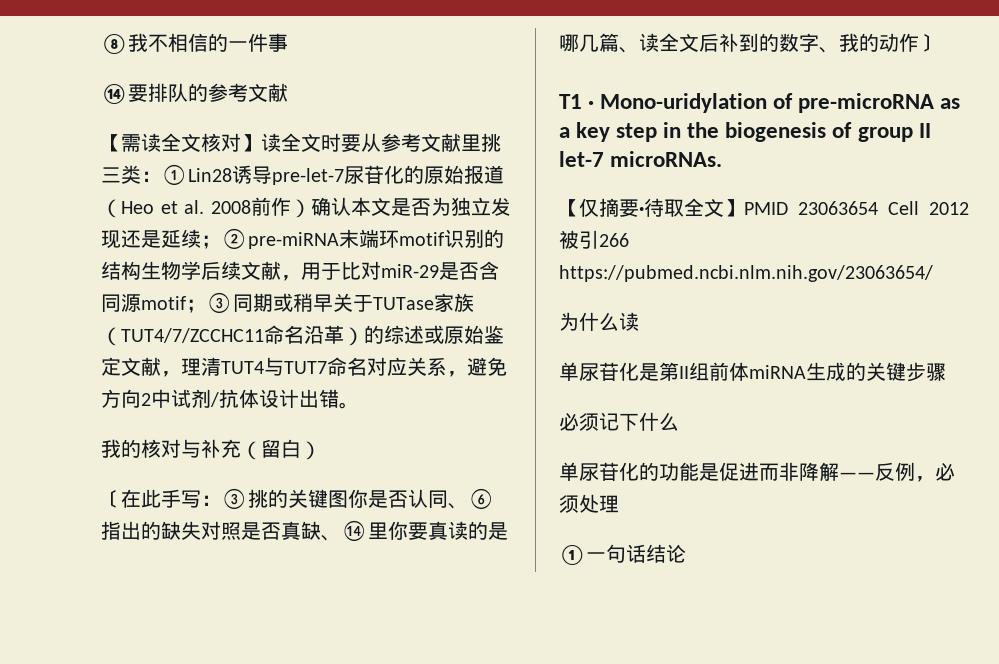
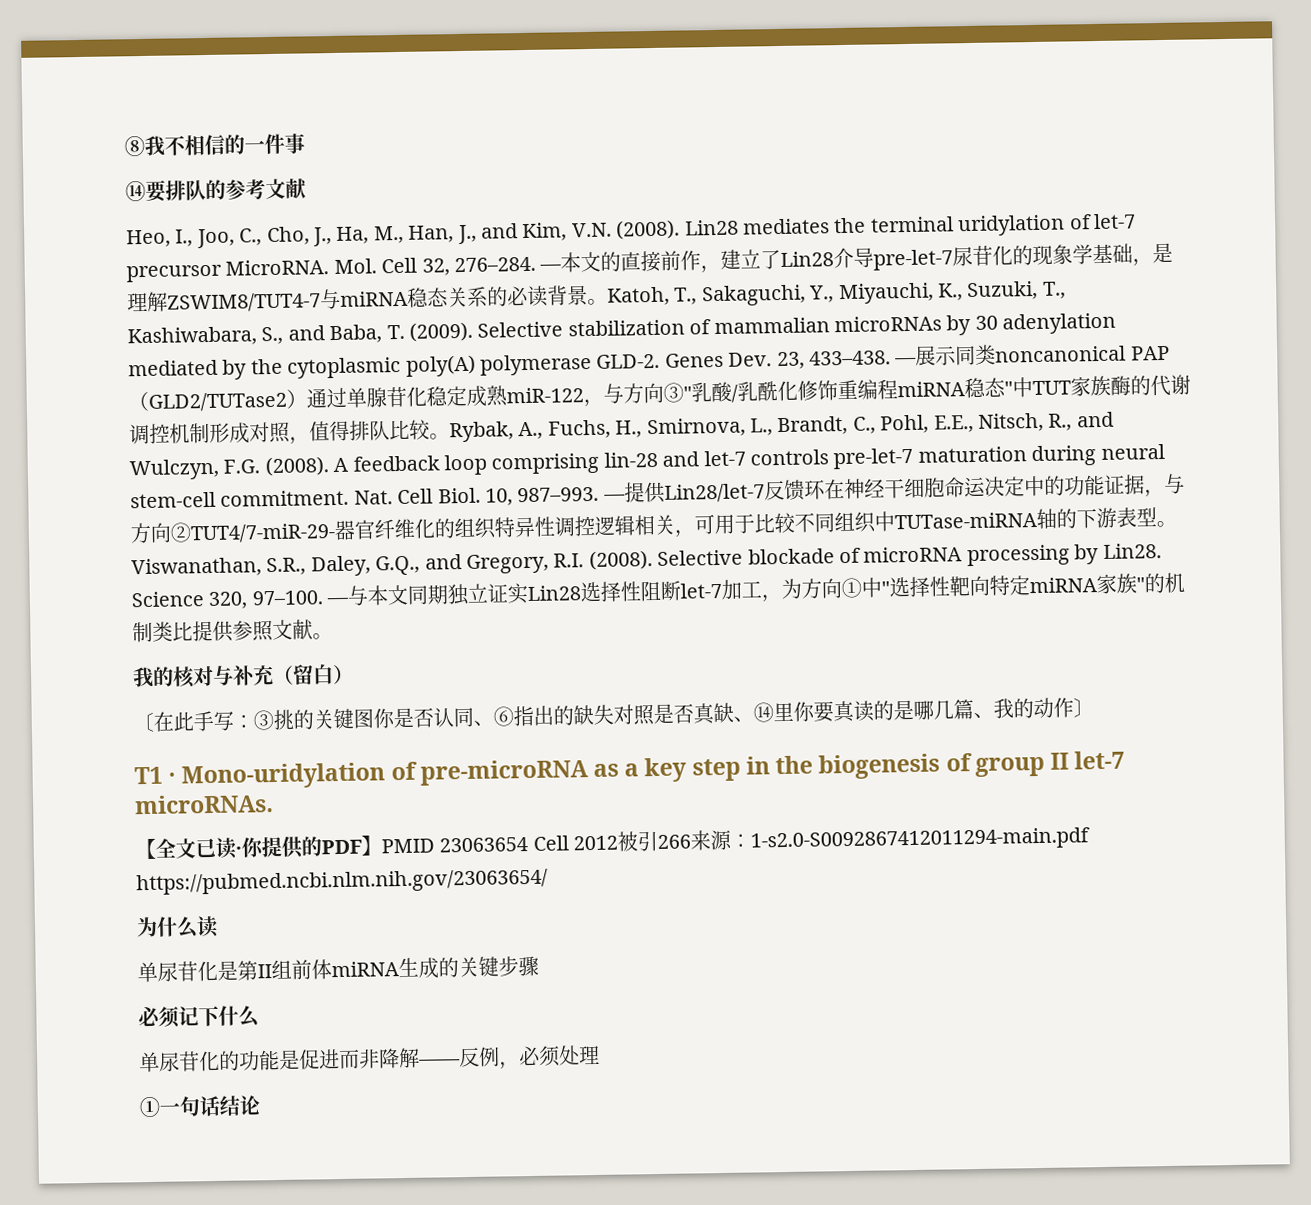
- 【需读全文核对】读全文时要从参考文献里挑三类：①Lin28诱导pre-let-7尿苷化的原始报道（Heo et al. 2008前作）确认本文是否为独立发现还是延续；②pre-miRNA末端环motif识别的结构生物学后续文献，用于比对miR-29是否含同源motif；③同期或稍早关于TUTase家族（TUT4/7/ZCCHC11命名沿革）的综述或原始鉴定文献，理清TUT4与TUT7命名对应关系，避免方向2中试剂/抗体设计出错。
+ Heo, I., Joo, C., Cho, J., Ha, M., Han, J., and Kim, V.N. (2008). Lin28 mediates the terminal uridylation of let-7 precursor MicroRNA. Mol. Cell 32, 276–284. —本文的直接前作，建立了Lin28介导pre-let-7尿苷化的现象学基础，是理解ZSWIM8/TUT4-7与miRNA稳态关系的必读背景。Katoh, T., Sakaguchi, Y., Miyauchi, K., Suzuki, T., Kashiwabara, S., and Baba, T. (2009). Selective stabilization of mammalian microRNAs by 30 adenylation mediated by the cytoplasmic poly(A) polymerase GLD-2. Genes Dev. 23, 433–438. —展示同类noncanonical PAP（GLD2/TUTase2）通过单腺苷化稳定成熟miR-122，与方向③"乳酸/乳酰化修饰重编程miRNA稳态"中TUT家族酶的代谢调控机制形成对照，值得排队比较。Rybak, A., Fuchs, H., Smirnova, L., Brandt, C., Pohl, E.E., Nitsch, R., and Wulczyn, F.G. (2008). A feedback loop comprising lin-28 and let-7 controls pre-let-7 maturation during neural stem-cell commitment. Nat. Cell Biol. 10, 987–993. —提供Lin28/let-7反馈环在神经干细胞命运决定中的功能证据，与方向②TUT4/7-miR-29-器官纤维化的组织特异性调控逻辑相关，可用于比较不同组织中TUTase-miRNA轴的下游表型。Viswanathan, S.R., Daley, G.Q., and Gregory, R.I. (2008). Selective blockade of microRNA processing by Lin28. Science 320, 97–100. —与本文同期独立证实Lin28选择性阻断let-7加工，为方向①中"选择性靶向特定miRNA家族"的机制类比提供参照文献。
- 〔在此手写：③挑的关键图你是否认同、⑥指出的缺失对照是否真缺、⑭里你要真读的是哪几篇、读全文后补到的数字、我的动作〕
+ 〔在此手写：③挑的关键图你是否认同、⑥指出的缺失对照是否真缺、⑭里你要真读的是哪几篇、我的动作〕
- 【仅摘要·待取全文】PMID 23063654 Cell 2012被引266 https://pubmed.ncbi.nlm.nih.gov/23063654/
+ 【全文已读·你提供的PDF】PMID 23063654 Cell 2012被引266来源：1-s2.0-S0092867412011294-main.pdf https://pubmed.ncbi.nlm.nih.gov/23063654/

